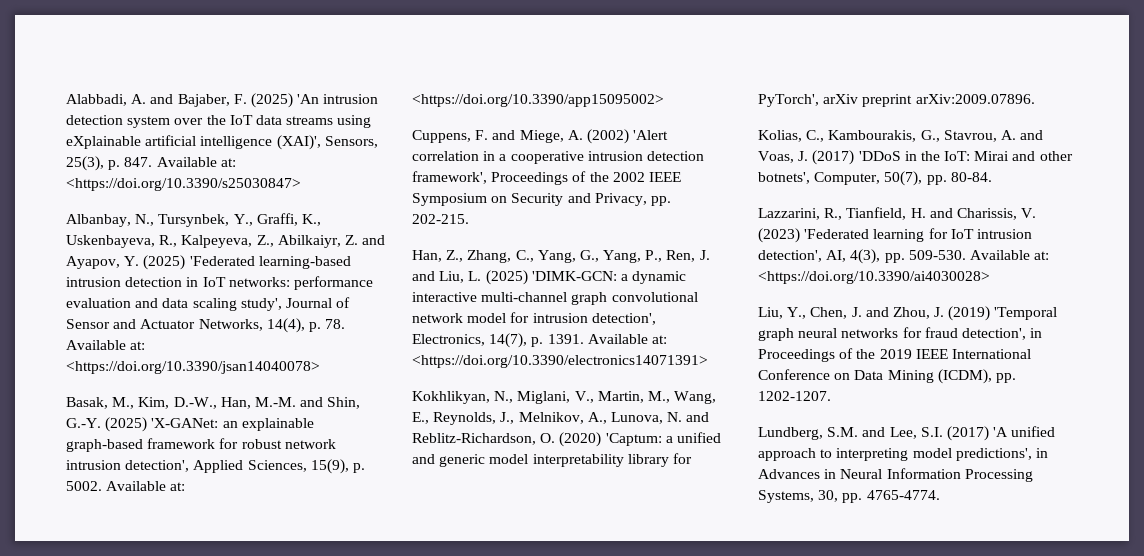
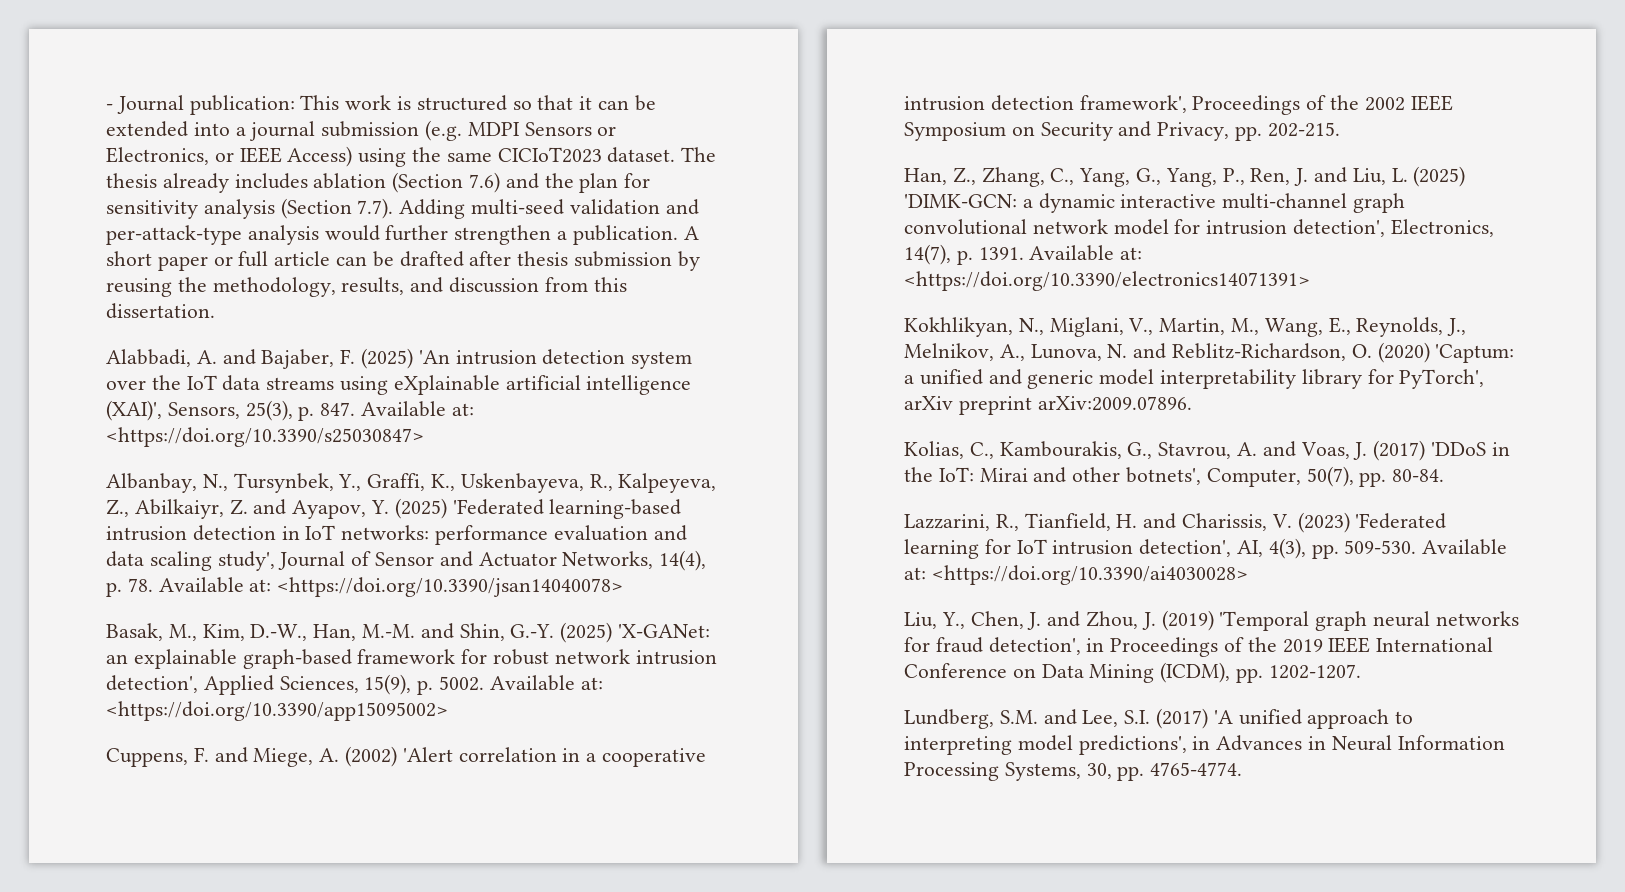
+ - Journal publication: This work is structured so that it can be extended into a journal submission (e.g. MDPI Sensors or Electronics, or IEEE Access) using the same CICIoT2023 dataset. The thesis already includes ablation (Section 7.6) and the plan for sensitivity analysis (Section 7.7). Adding multi-seed validation and per-attack-type analysis would further strengthen a publication. A short paper or full article can be drafted after thesis submission by reusing the methodology, results, and discussion from this dissertation.

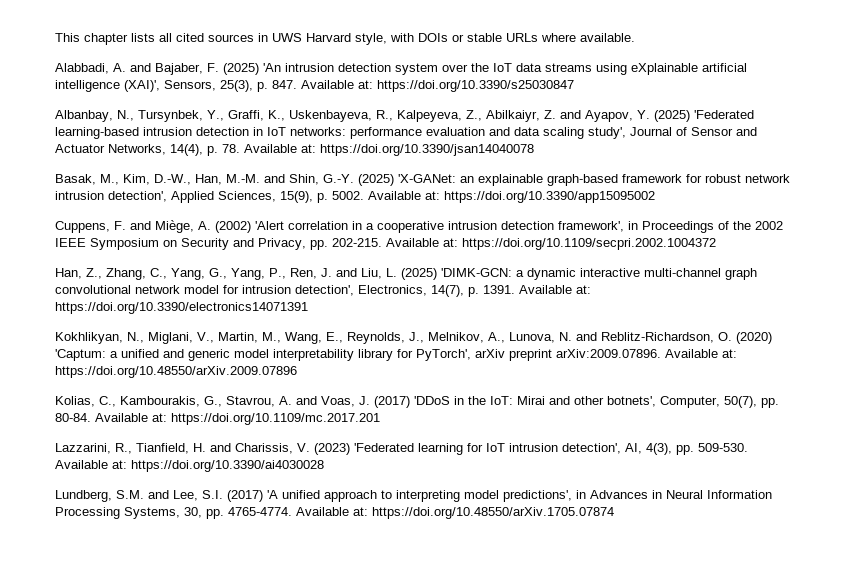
- - Journal publication: This work is structured so that it can be extended into a journal submission (e.g. MDPI Sensors or Electronics, or IEEE Access) using the same CICIoT2023 dataset. The thesis already includes ablation (Section 7.6) and the plan for sensitivity analysis (Section 7.7). Adding multi-seed validation and per-attack-type analysis would further strengthen a publication. A short paper or full article can be drafted after thesis submission by reusing the methodology, results, and discussion from this dissertation.
+ This chapter lists all cited sources in UWS Harvard style, with DOIs or stable URLs where available.
- Alabbadi, A. and Bajaber, F. (2025) 'An intrusion detection system over the IoT data streams using eXplainable artificial intelligence (XAI)', Sensors, 25(3), p. 847. Available at: <https://doi.org/10.3390/s25030847>
+ Alabbadi, A. and Bajaber, F. (2025) 'An intrusion detection system over the IoT data streams using eXplainable artificial intelligence (XAI)', Sensors, 25(3), p. 847. Available at: https://doi.org/10.3390/s25030847
- Albanbay, N., Tursynbek, Y., Graffi, K., Uskenbayeva, R., Kalpeyeva, Z., Abilkaiyr, Z. and Ayapov, Y. (2025) 'Federated learning-based intrusion detection in IoT networks: performance evaluation and data scaling study', Journal of Sensor and Actuator Networks, 14(4), p. 78. Available at: <https://doi.org/10.3390/jsan14040078>
+ Albanbay, N., Tursynbek, Y., Graffi, K., Uskenbayeva, R., Kalpeyeva, Z., Abilkaiyr, Z. and Ayapov, Y. (2025) 'Federated learning-based intrusion detection in IoT networks: performance evaluation and data scaling study', Journal of Sensor and Actuator Networks, 14(4), p. 78. Available at: https://doi.org/10.3390/jsan14040078
- Available at: <https://doi.org/10.3390/app15095002>
+ Available at: https://doi.org/10.3390/app15095002
- Cuppens, F. and Miege, A. (2002) 'Alert correlation in a cooperative intrusion detection framework', Proceedings of the 2002 IEEE Symposium on Security and Privacy, pp. 202-215.
+ Cuppens, F. and Miège, A. (2002) 'Alert correlation in a cooperative intrusion detection framework', in Proceedings of the 2002 IEEE Symposium on Security and Privacy, pp. 202-215. Available at: https://doi.org/10.1109/secpri.2002.1004372
- Available at: <https://doi.org/10.3390/electronics14071391>
+ Available at: https://doi.org/10.3390/electronics14071391
- Kokhlikyan, N., Miglani, V., Martin, M., Wang, E., Reynolds, J., Melnikov, A., Lunova, N. and Reblitz-Richardson, O. (2020) 'Captum: a unified and generic model interpretability library for PyTorch', arXiv preprint arXiv:2009.07896.
+ Kokhlikyan, N., Miglani, V., Martin, M., Wang, E., Reynolds, J., Melnikov, A., Lunova, N. and Reblitz-Richardson, O. (2020) 'Captum: a unified and generic model interpretability library for PyTorch', arXiv preprint arXiv:2009.07896. Available at: https://doi.org/10.48550/arXiv.2009.07896
+ Available at: https://doi.org/10.1109/mc.2017.201
- Available at: <https://doi.org/10.3390/ai4030028>
- Liu, Y., Chen, J. and Zhou, J. (2019) 'Temporal graph neural networks for fraud detection', in Proceedings of the 2019 IEEE International Conference on Data Mining (ICDM), pp. 1202-1207.
+ Available at: https://doi.org/10.3390/ai4030028
+ Available at: https://doi.org/10.48550/arXiv.1705.07874

